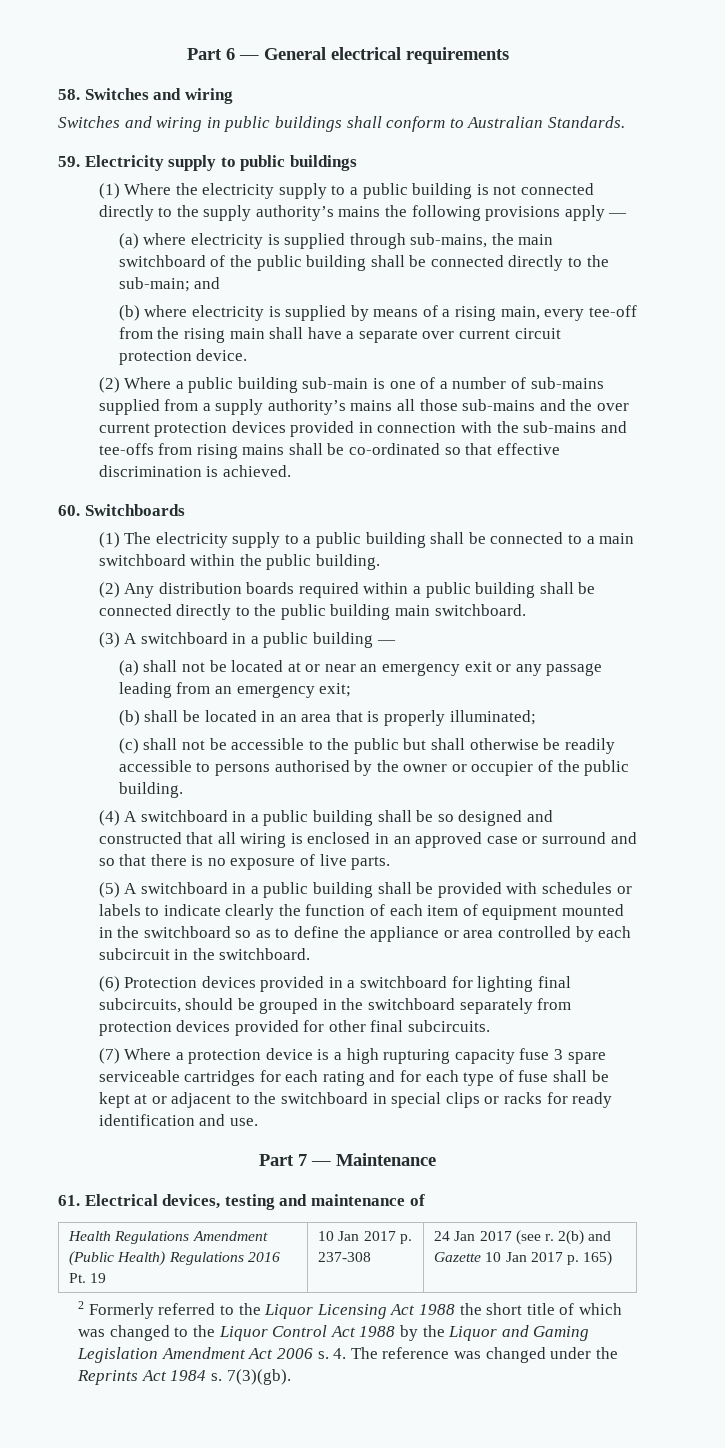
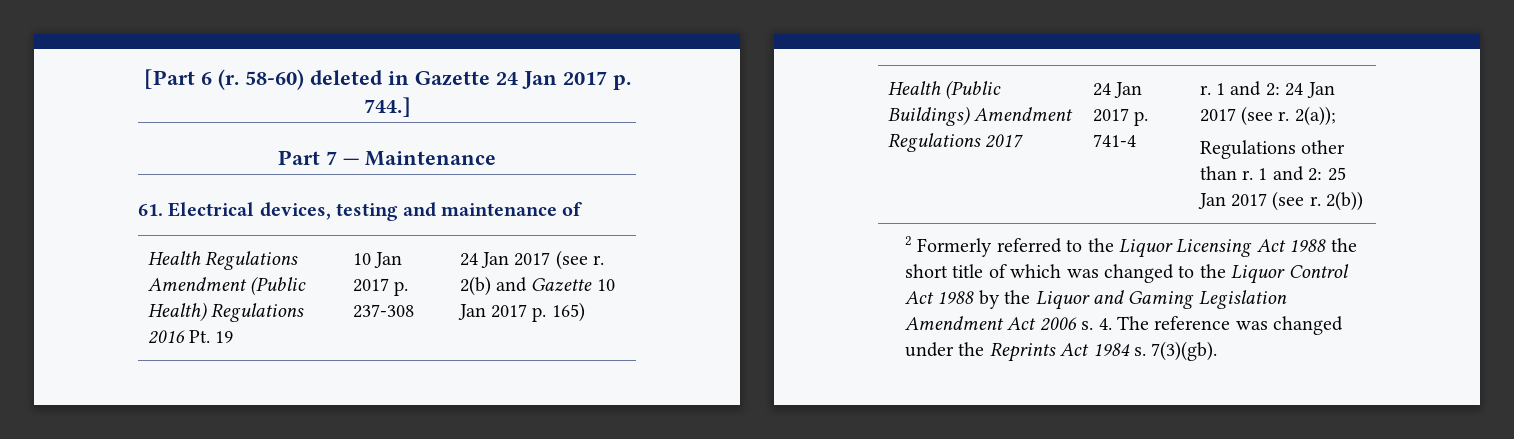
- Part 6 — General electrical requirements
- 58. Switches and wiring
- Switches and wiring in public buildings shall conform to Australian Standards.
- 59. Electricity supply to public buildings
- (1) Where the electricity supply to a public building is not connected directly to the supply authority’s mains the following provisions apply —
- (a) where electricity is supplied through sub-mains, the main switchboard of the public building shall be connected directly to the sub-main; and
- (b) where electricity is supplied by means of a rising main, every tee-off from the rising main shall have a separate over current circuit protection device.
- (2) Where a public building sub-main is one of a number of sub-mains supplied from a supply authority’s mains all those sub-mains and the over current protection devices provided in connection with the sub-mains and tee-offs from rising mains shall be co-ordinated so that effective discrimination is achieved.
- 60. Switchboards
- (1) The electricity supply to a public building shall be connected to a main switchboard within the public building.
- (2) Any distribution boards required within a public building shall be connected directly to the public building main switchboard.
- (3) A switchboard in a public building —
- (a) shall not be located at or near an emergency exit or any passage leading from an emergency exit;
- (b) shall be located in an area that is properly illuminated;
- (c) shall not be accessible to the public but shall otherwise be readily accessible to persons authorised by the owner or occupier of the public building.
- (4) A switchboard in a public building shall be so designed and constructed that all wiring is enclosed in an approved case or surround and so that there is no exposure of live parts.
- (5) A switchboard in a public building shall be provided with schedules or labels to indicate clearly the function of each item of equipment mounted in the switchboard so as to define the appliance or area controlled by each subcircuit in the switchboard.
- (6) Protection devices provided in a switchboard for lighting final subcircuits, should be grouped in the switchboard separately from protection devices provided for other final subcircuits.
- (7) Where a protection device is a high rupturing capacity fuse 3 spare serviceable cartridges for each rating and for each type of fuse shall be kept at or adjacent to the switchboard in special clips or racks for ready identification and use.
+ [Part 6 (r. 58-60) deleted in Gazette 24 Jan 2017 p. 744.]
+ Health (Public Buildings) Amendment Regulations 2017 | 24 Jan 2017 p. 741-4 | r. 1 and 2: 24 Jan 2017 (see r. 2(a));
+ Regulations other than r. 1 and 2: 25 Jan 2017 (see r. 2(b))

